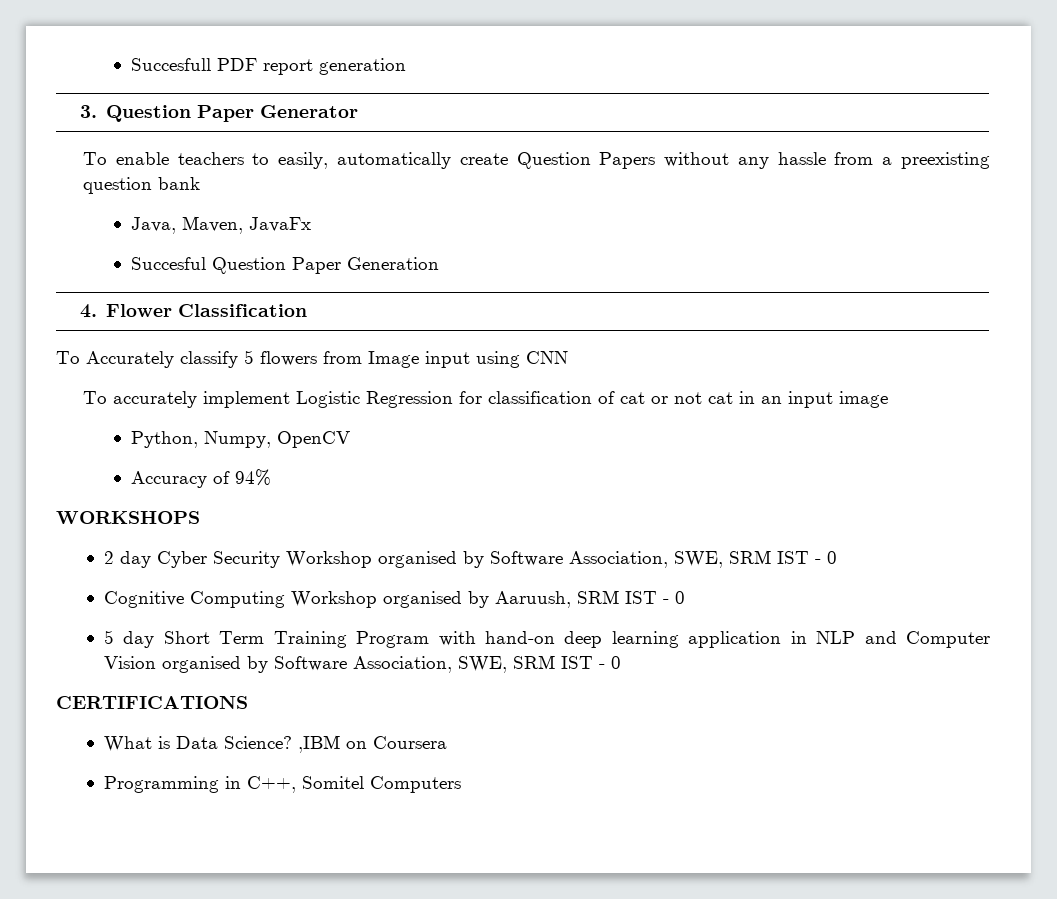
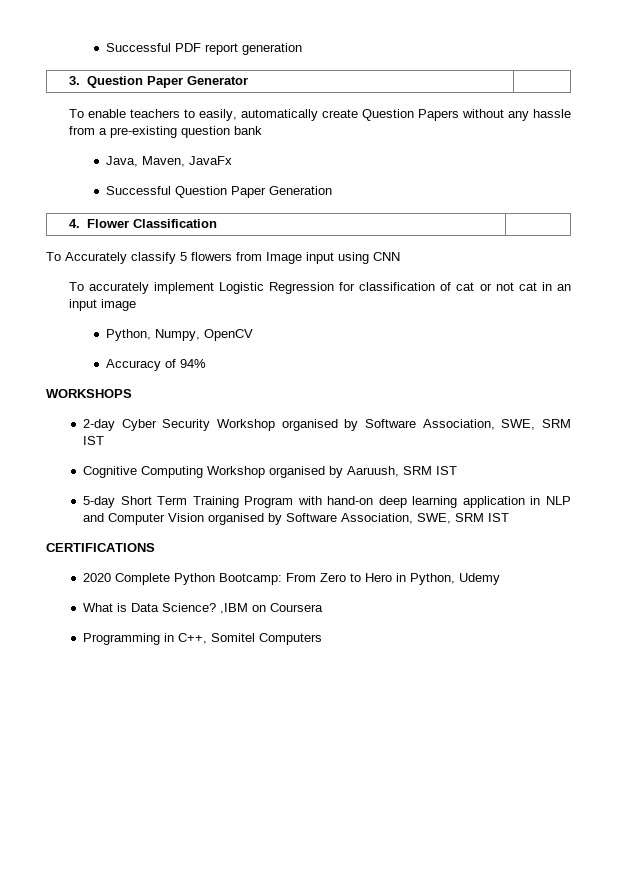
- Succesfull PDF report generation
+ Successful PDF report generation
- To enable teachers to easily, automatically create Question Papers without any hassle from a preexisting question bank
+ To enable teachers to easily, automatically create Question Papers without any hassle from a pre-existing question bank
- Succesful Question Paper Generation
+ Successful Question Paper Generation
- 2 day Cyber Security Workshop organised by Software Association, SWE, SRM IST - 0
+ 2-day Cyber Security Workshop organised by Software Association, SWE, SRM IST
- Cognitive Computing Workshop organised by Aaruush, SRM IST - 0
- 5 day Short Term Training Program with hand-on deep learning application in NLP and Computer Vision organised by Software Association, SWE, SRM IST - 0
+ Cognitive Computing Workshop organised by Aaruush, SRM IST
+ 5-day Short Term Training Program with hand-on deep learning application in NLP and Computer Vision organised by Software Association, SWE, SRM IST
+ 2020 Complete Python Bootcamp: From Zero to Hero in Python, Udemy

